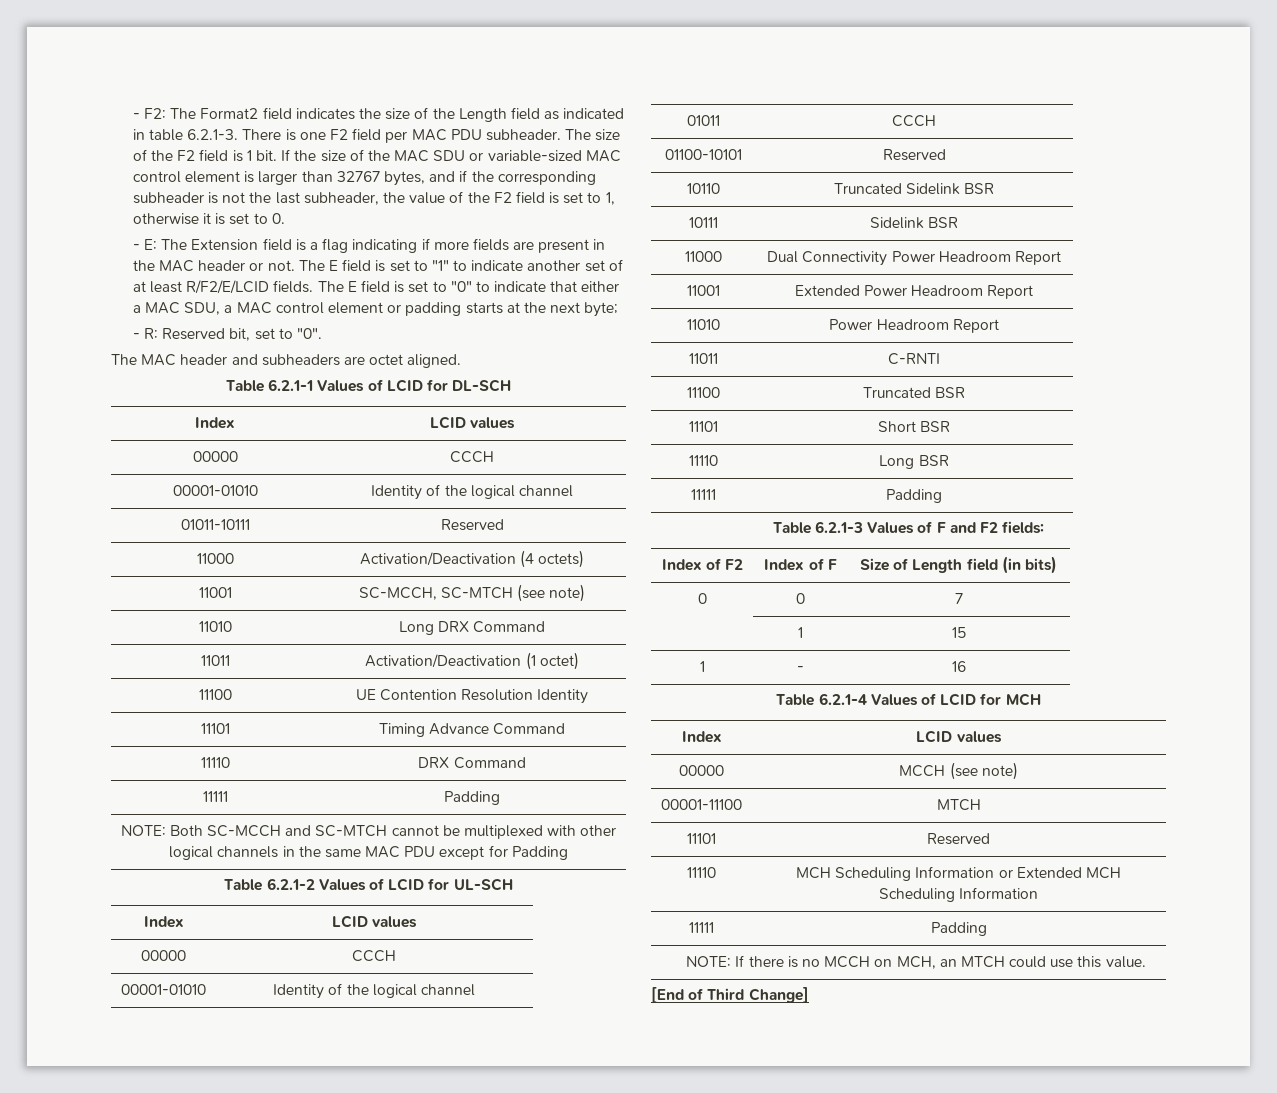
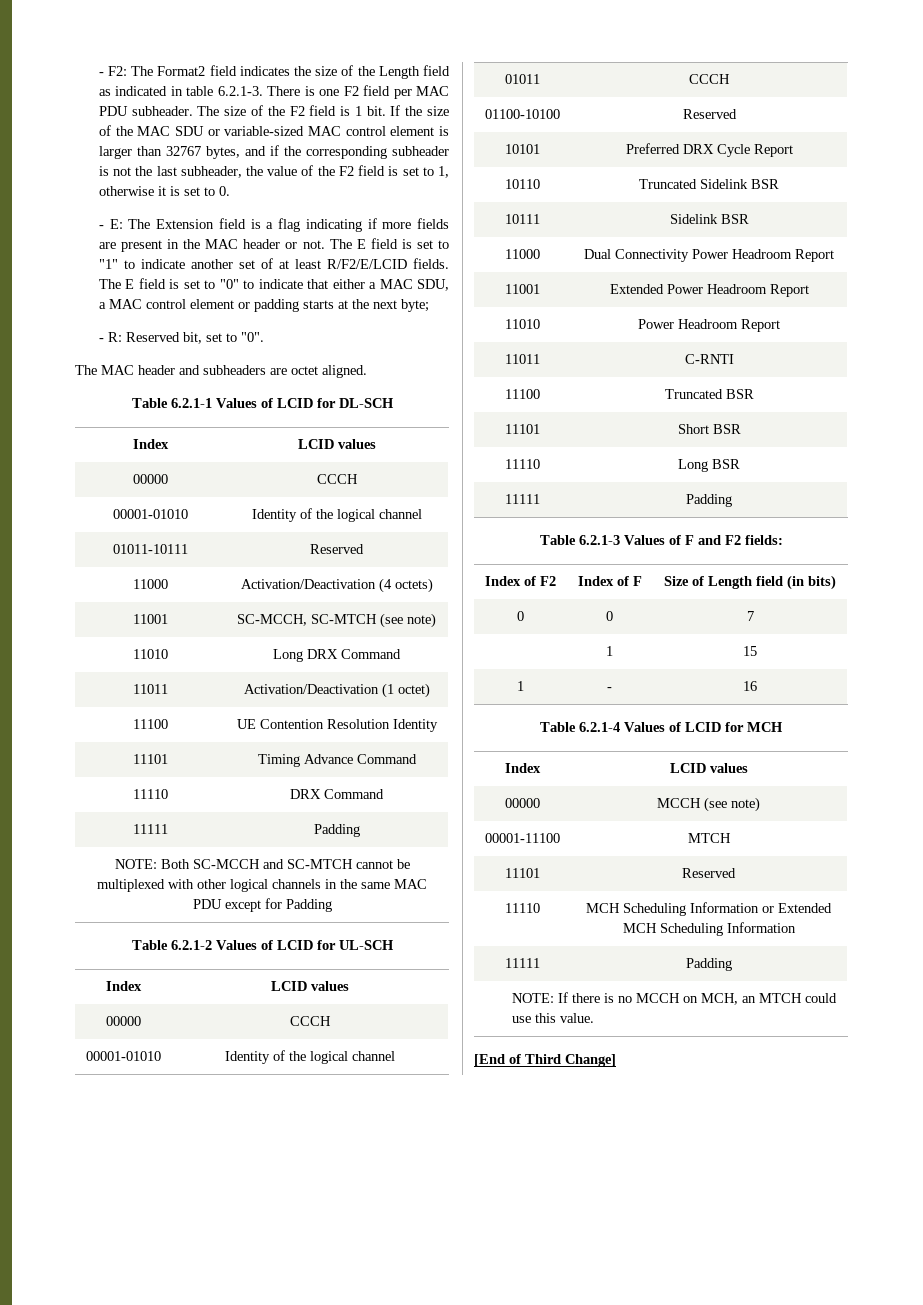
- 01100-10101 | Reserved
+ 01100-10100 | Reserved
+ 10101 | Preferred DRX Cycle Report

